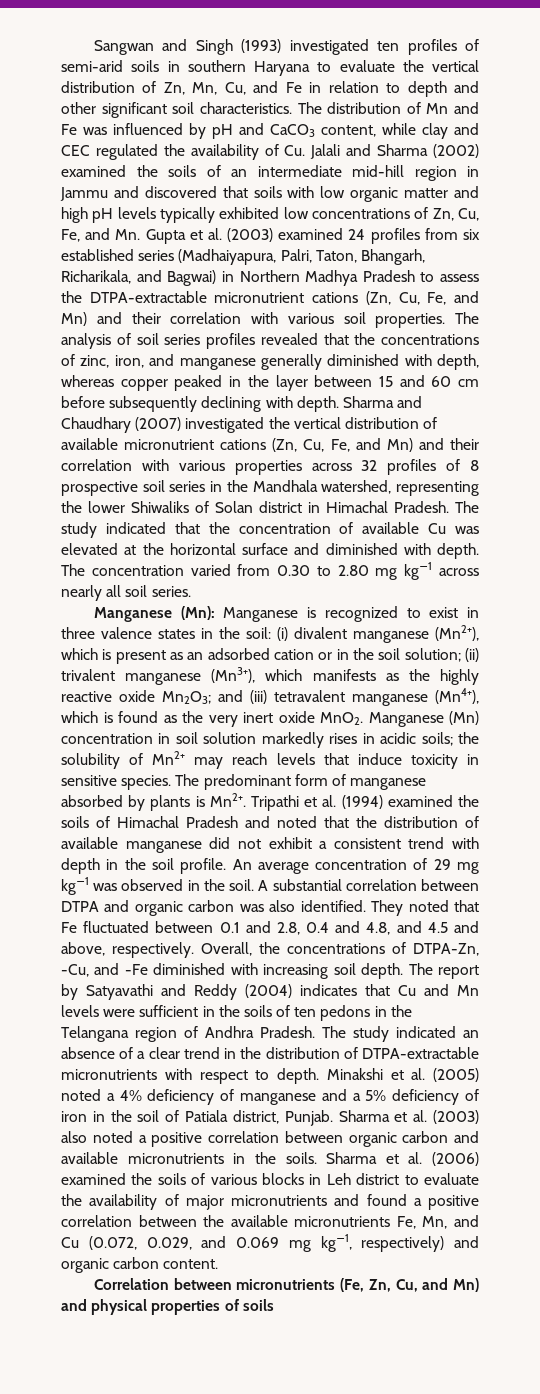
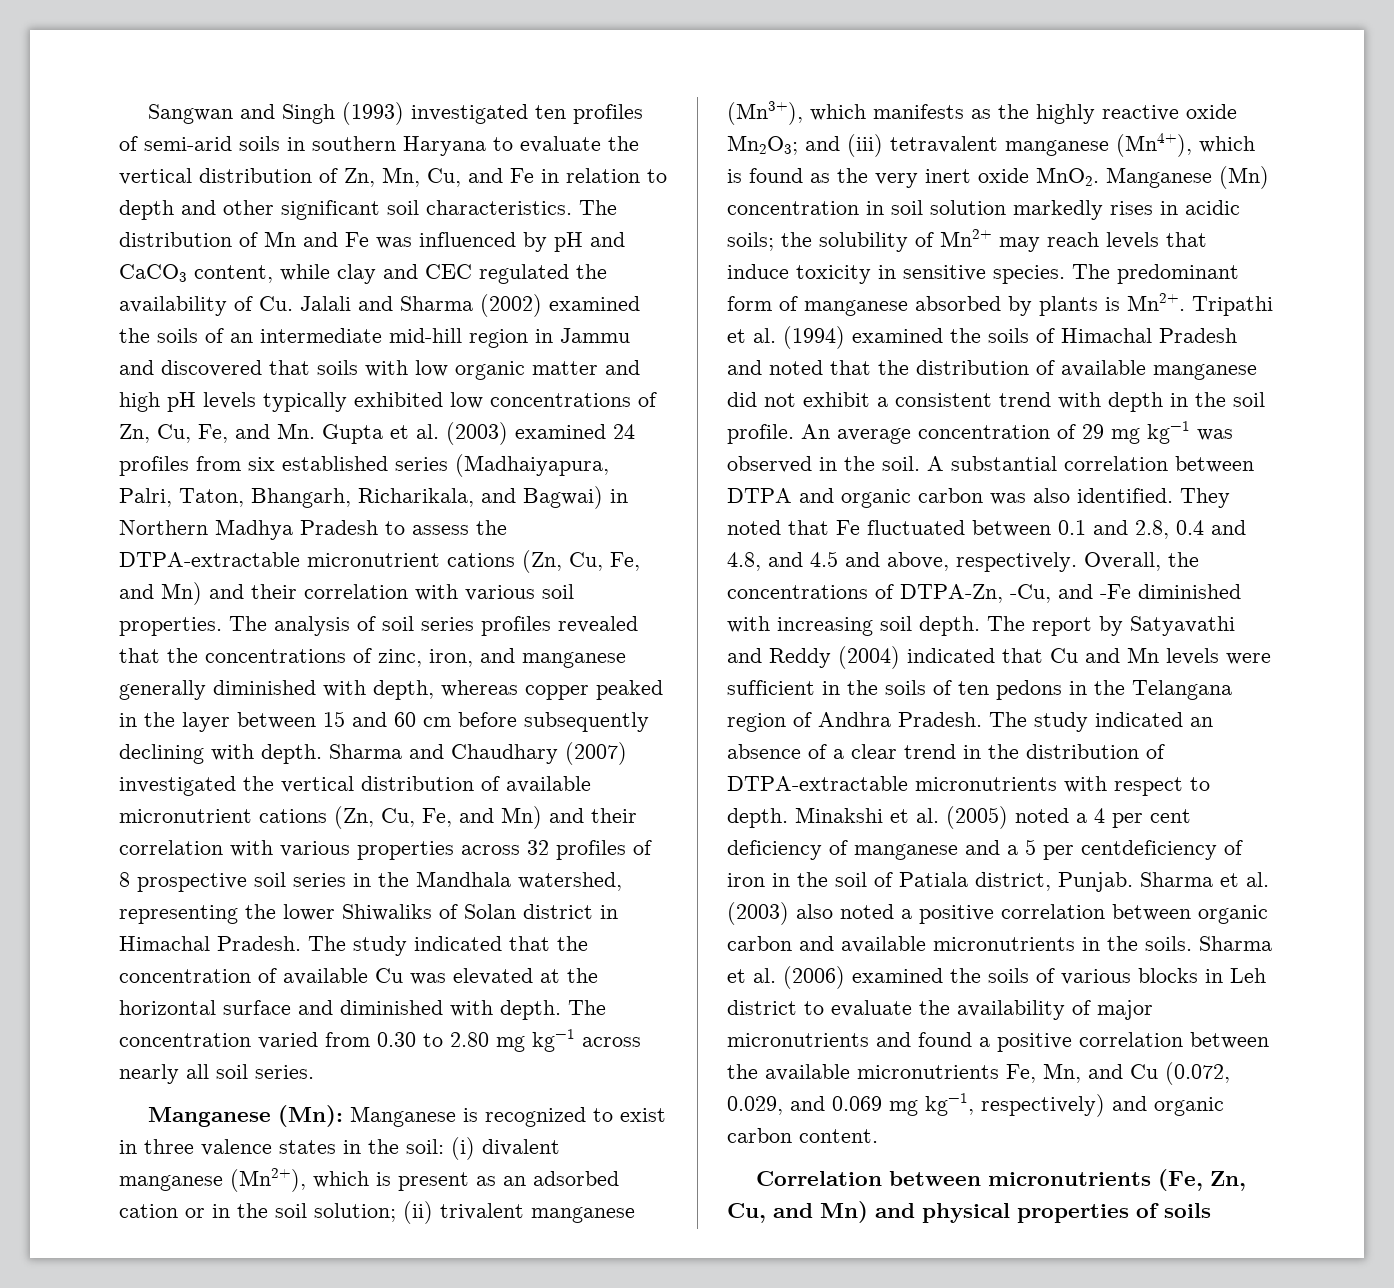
- The report by Satyavathi and Reddy (2004) indicates that Cu and Mn levels were sufficient in the soils of ten pedons in the Telangana region of Andhra Pradesh.
+ The report by Satyavathi and Reddy (2004) indicated that Cu and Mn levels were sufficient in the soils of ten pedons in the Telangana region of Andhra Pradesh.
- Minakshi et al. (2005) noted a 4% deficiency of manganese and a 5% deficiency of iron in the soil of Patiala district, Punjab.
+ Minakshi et al. (2005) noted a 4 per cent deficiency of manganese and a 5 per centdeficiency of iron in the soil of Patiala district, Punjab.

